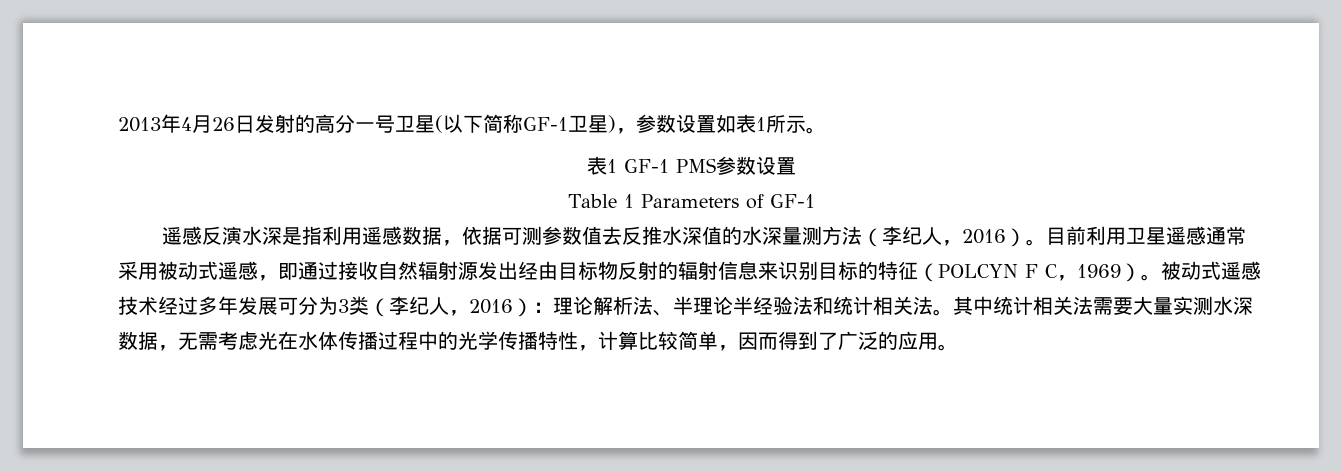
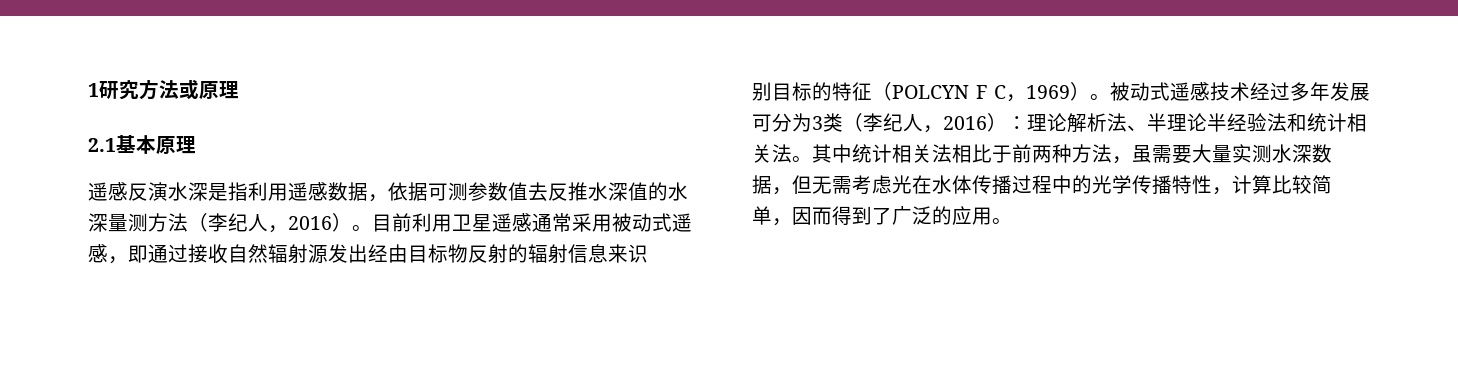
- 2013年4月26日发射的高分一号卫星(以下简称GF-1卫星)，参数设置如表1所示。
- 表1 GF-1 PMS参数设置
- Table 1 Parameters of GF-1
+ 1研究方法或原理
+ 2.1基本原理
- 目前利用卫星遥感通常采用被动式遥感，即通过接收自然辐射源发出经由目标物反射的辐射信息来识别目标的特征（POLCYN F C，1969）。
+ 目前利用卫星遥感通常采用被动式遥感，即通过接收自然辐射源发出经由目标物反射的辐射信息来识
+ 别目标的特征（POLCYN F C，1969）。
- 其中统计相关法需要大量实测水深数据，无需考虑光在水体传播过程中的光学传播特性，计算比较简单，因而得到了广泛的应用。
+ 其中统计相关法相比于前两种方法，虽需要大量实测水深数据，但无需考虑光在水体传播过程中的光学传播特性，计算比较简单，因而得到了广泛的应用。

